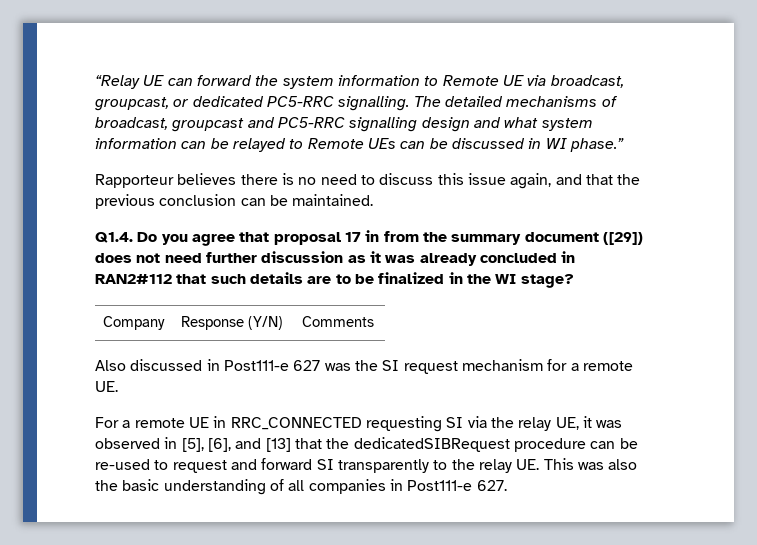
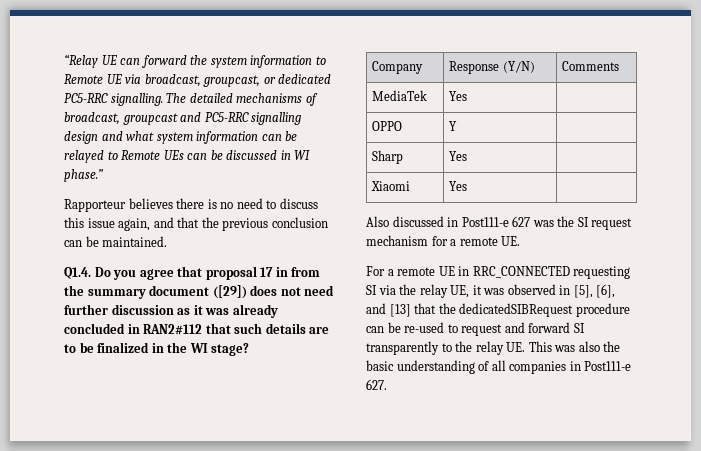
+ MediaTek | Yes |
+ OPPO | Y |
+ Sharp | Yes |
+ Xiaomi | Yes |

